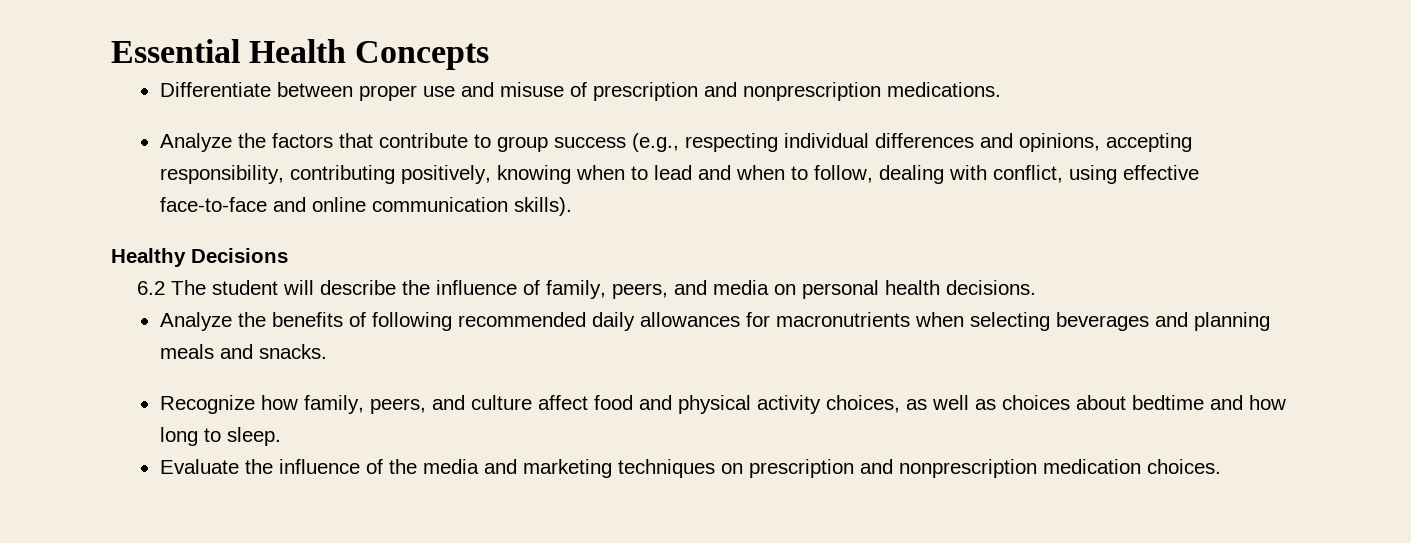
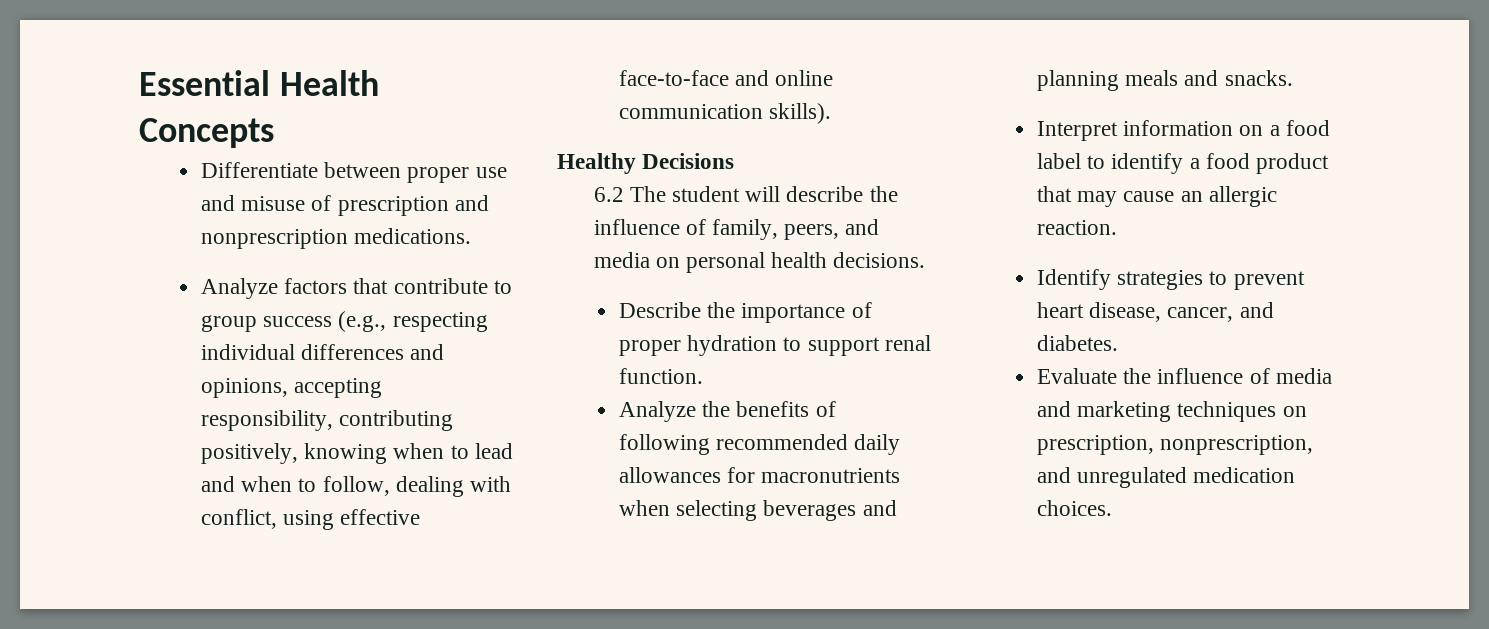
- Analyze the factors that contribute to group success (e.g., respecting individual differences and opinions, accepting responsibility, contributing positively, knowing when to lead and when to follow, dealing with conflict, using effective face-to-face and online communication skills).
+ Analyze factors that contribute to group success (e.g., respecting individual differences and opinions, accepting responsibility, contributing positively, knowing when to lead and when to follow, dealing with conflict, using effective face-to-face and online communication skills).
+ Describe the importance of proper hydration to support renal function.
- Recognize how family, peers, and culture affect food and physical activity choices, as well as choices about bedtime and how long to sleep.
+ Interpret information on a food label to identify a food product that may cause an allergic reaction.
+ Identify strategies to prevent heart disease, cancer, and diabetes.
- Evaluate the influence of the media and marketing techniques on prescription and nonprescription medication choices.
+ Evaluate the influence of media and marketing techniques on prescription, nonprescription, and unregulated medication choices.

